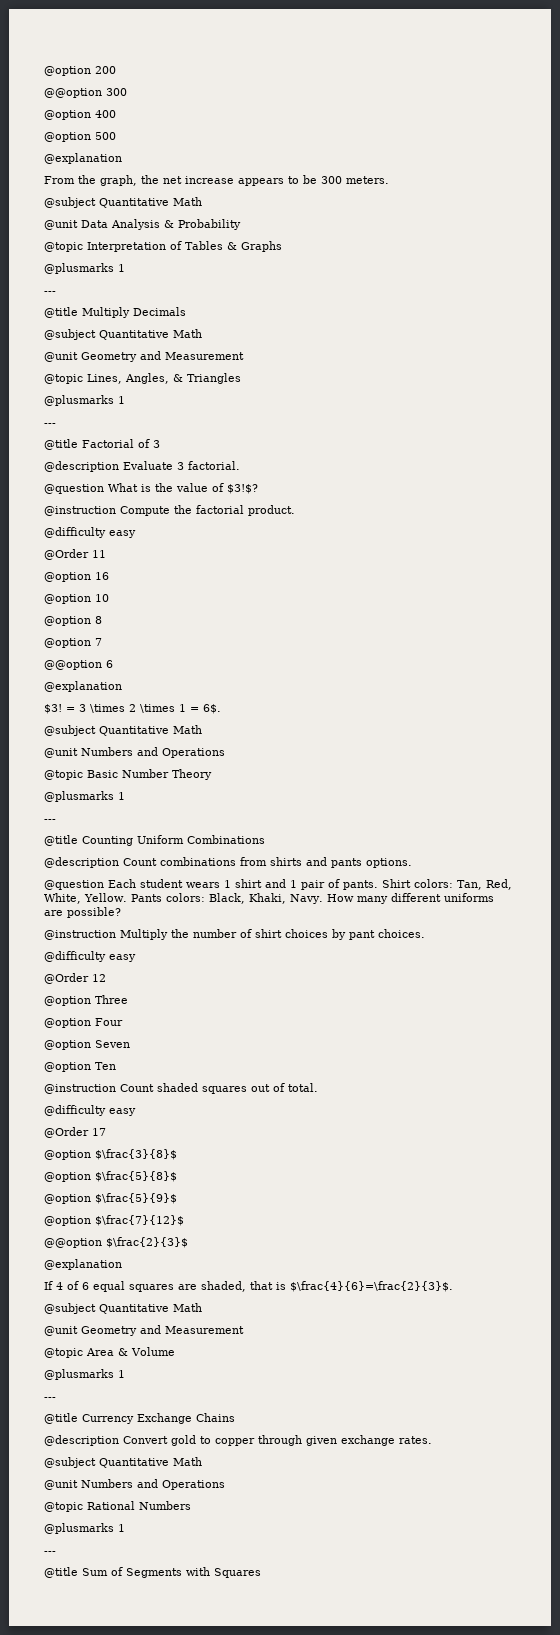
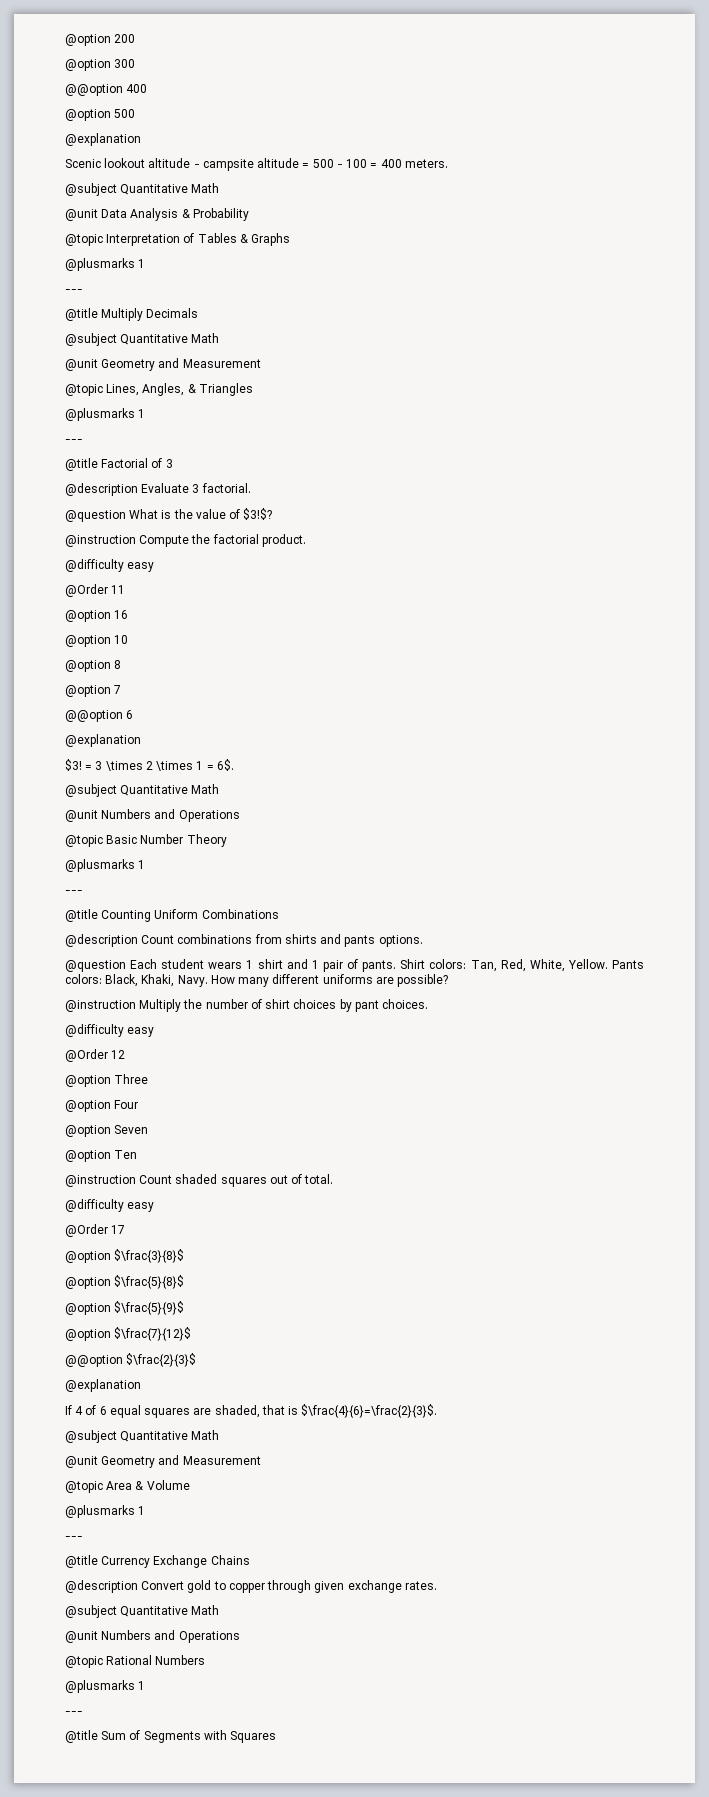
- @@option 300
+ @option 300
- @option 400
+ @@option 400
- From the graph, the net increase appears to be 300 meters.
+ Scenic lookout altitude − campsite altitude = 500 − 100 = 400 meters.

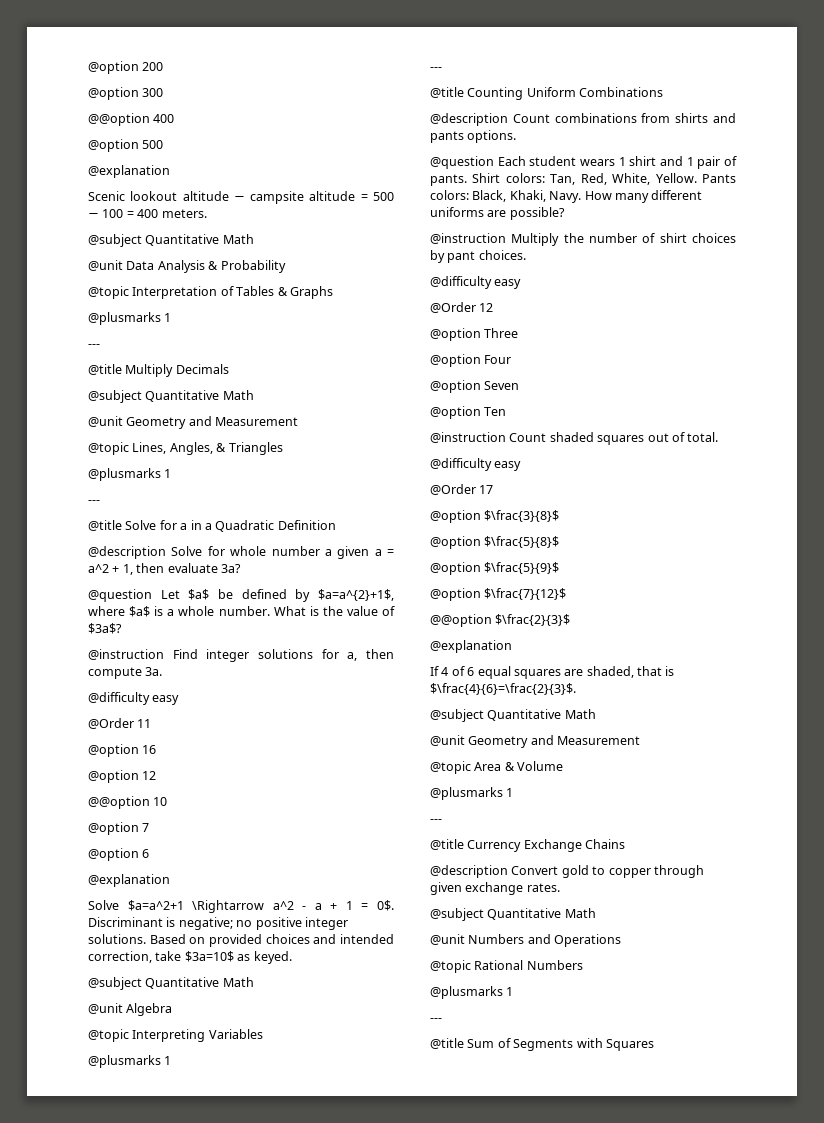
- @title Factorial of 3
- @description Evaluate 3 factorial.
- @question What is the value of $3!$?
- @instruction Compute the factorial product.
+ @title Solve for a in a Quadratic Definition
+ @description Solve for whole number a given a = a^2 + 1, then evaluate 3a?
+ @question Let $a$ be defined by $a=a^{2}+1$, where $a$ is a whole number. What is the value of $3a$?
+ @instruction Find integer solutions for a, then compute 3a.
- @option 10
+ @option 12
+ @@option 10
- @option 8
- @@option 6
+ @option 6
- $3! = 3 \times 2 \times 1 = 6$.
+ Solve $a=a^2+1 \Rightarrow a^2 - a + 1 = 0$. Discriminant is negative; no positive integer solutions. Based on provided choices and intended correction, take $3a=10$ as keyed.
  @subject Quantitative Math
- @unit Numbers and Operations
- @topic Basic Number Theory
+ @unit Algebra
+ @topic Interpreting Variables

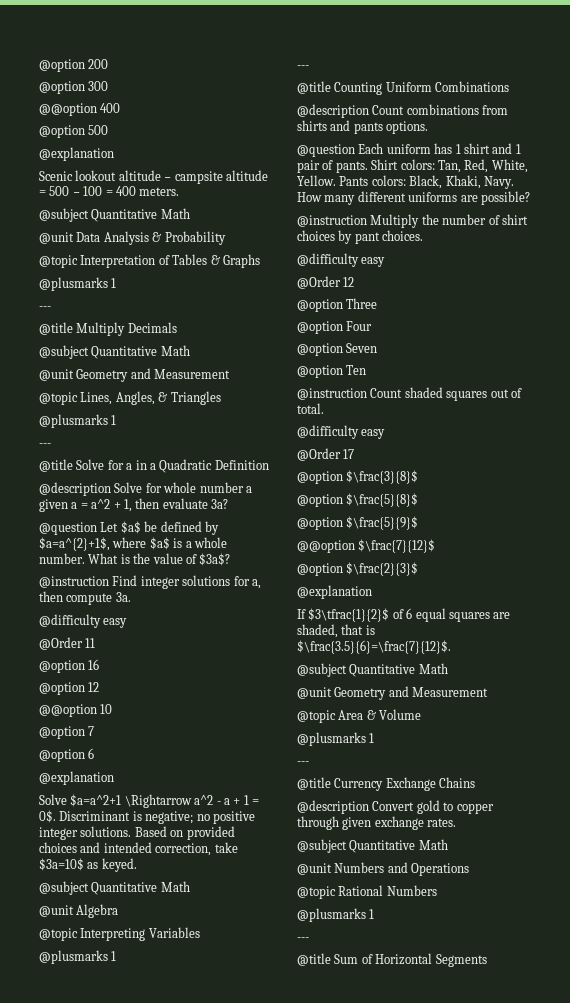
- @question Each student wears 1 shirt and 1 pair of pants.
+ @question Each uniform has 1 shirt and 1 pair of pants.
- @option $\frac{7}{12}$
+ @@option $\frac{7}{12}$
- @@option $\frac{2}{3}$
+ @option $\frac{2}{3}$
- If 4 of 6 equal squares are shaded, that is $\frac{4}{6}=\frac{2}{3}$.
+ If $3\tfrac{1}{2}$ of 6 equal squares are shaded, that is $\frac{3.5}{6}=\frac{7}{12}$.
- @title Sum of Segments with Squares
+ @title Sum of Horizontal Segments

